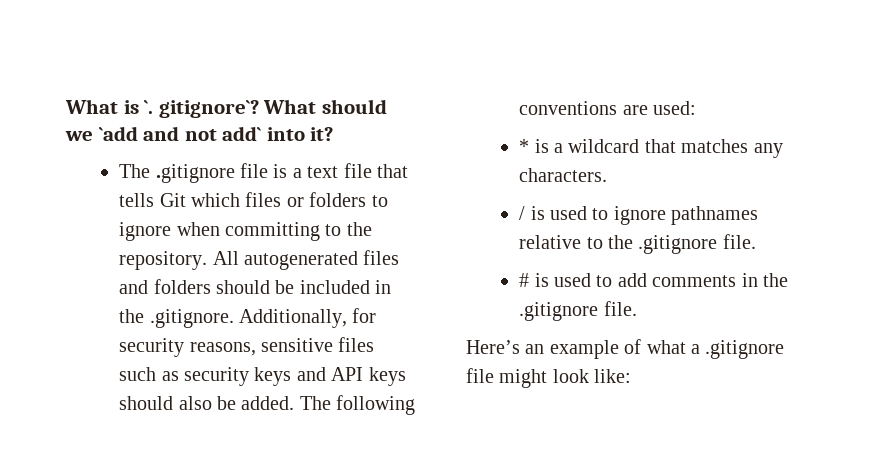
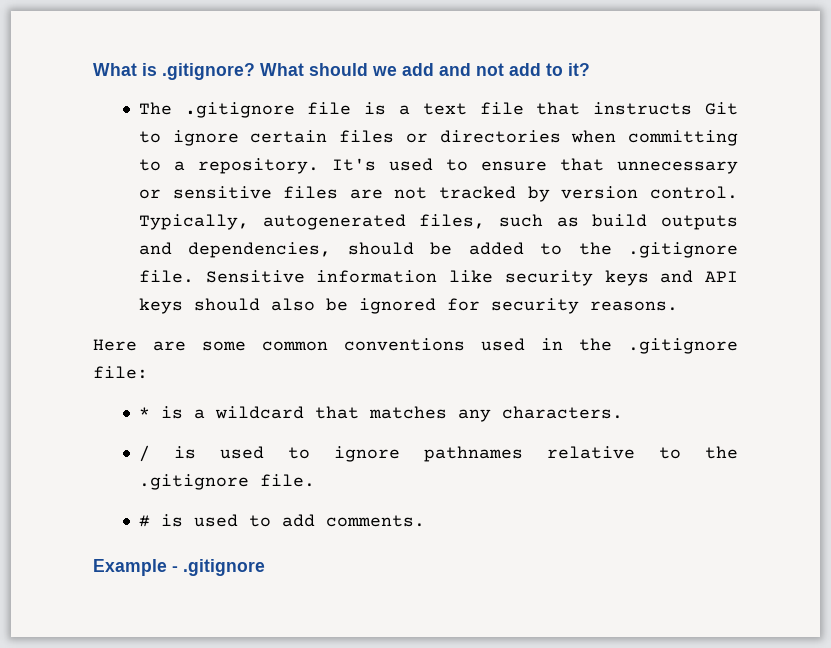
- What is `. gitignore`?
+ What is .gitignore?
- What should we `add and not add` into it?
+ What should we add and not add to it?
- The .gitignore file is a text file that tells Git which files or folders to ignore when committing to the repository. All autogenerated files and folders should be included in the .gitignore. Additionally, for security reasons, sensitive files such as security keys and API keys should also be added. The following conventions are used:
+ The .gitignore file is a text file that instructs Git to ignore certain files or directories when committing to a repository. It's used to ensure that unnecessary or sensitive files are not tracked by version control. Typically, autogenerated files, such as build outputs and dependencies, should be added to the .gitignore file. Sensitive information like security keys and API keys should also be ignored for security reasons.
+ Here are some common conventions used in the .gitignore file:
- # is used to add comments in the .gitignore file.
- Here’s an example of what a .gitignore file might look like:
+ # is used to add comments.
+ Example - .gitignore

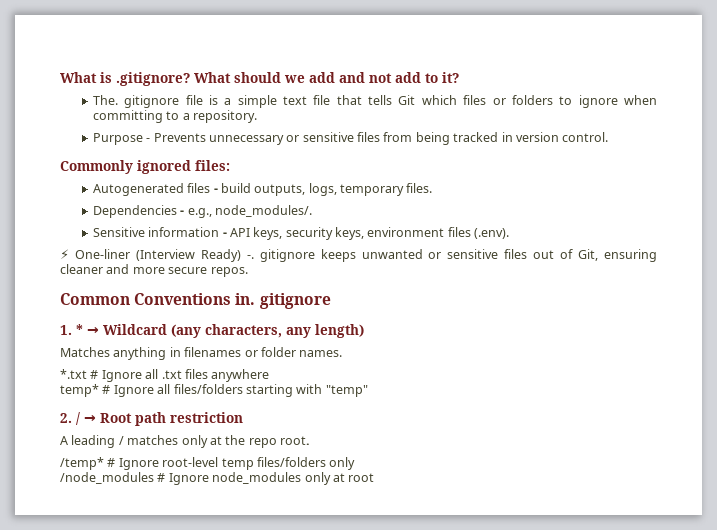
- The .gitignore file is a text file that instructs Git to ignore certain files or directories when committing to a repository. It's used to ensure that unnecessary or sensitive files are not tracked by version control. Typically, autogenerated files, such as build outputs and dependencies, should be added to the .gitignore file. Sensitive information like security keys and API keys should also be ignored for security reasons.
- Here are some common conventions used in the .gitignore file:
- * is a wildcard that matches any characters.
- / is used to ignore pathnames relative to the .gitignore file.
- # is used to add comments.
- Example - .gitignore
+ The. gitignore file is a simple text file that tells Git which files or folders to ignore when committing to a repository.
+ Purpose - Prevents unnecessary or sensitive files from being tracked in version control.
+ Commonly ignored files:
+ Autogenerated files - build outputs, logs, temporary files.
+ Dependencies - e.g., node_modules/.
+ Sensitive information - API keys, security keys, environment files (.env).
+ ⚡ One-liner (Interview Ready) -. gitignore keeps unwanted or sensitive files out of Git, ensuring cleaner and more secure repos.
+ Common Conventions in. gitignore
+ 1. * → Wildcard (any characters, any length)
+ Matches anything in filenames or folder names.
+ *.txt # Ignore all .txt files anywhere
+ temp* # Ignore all files/folders starting with "temp"
+ 2. / → Root path restriction
+ A leading / matches only at the repo root.
+ /temp* # Ignore root-level temp files/folders only
+ /node_modules # Ignore node_modules only at root

